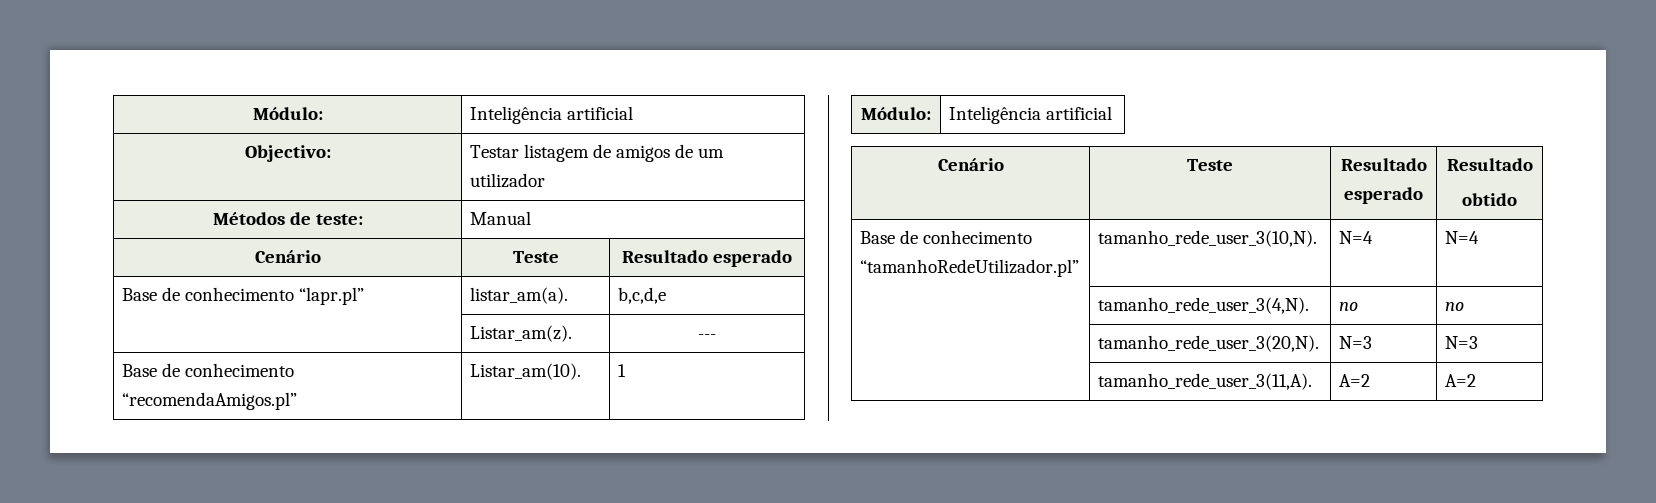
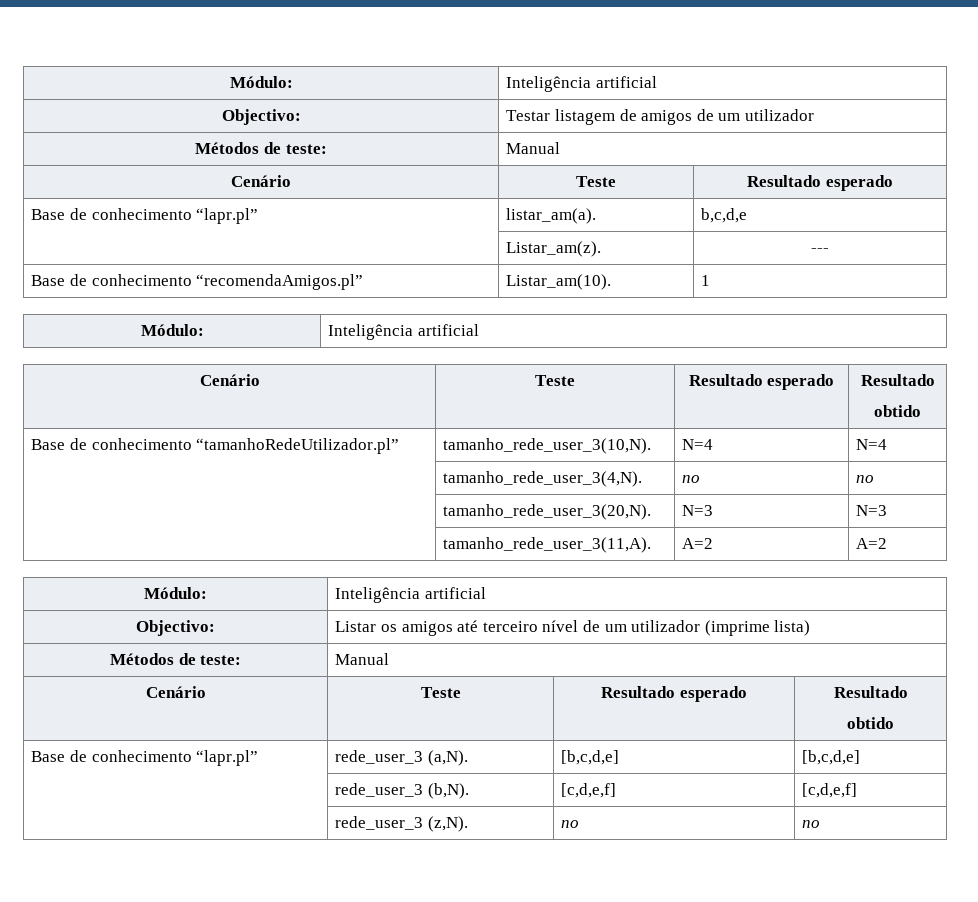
  | tamanho_rede_user_3(11,A). | A=2 | A=2
+ Módulo: | Inteligência artificial
+ Objectivo: | Listar os amigos até terceiro nível de um utilizador (imprime lista)
+ Métodos de teste: | Manual
+ Cenário | Teste | Resultado esperado | Resultado
+ obtido
+ Base de conhecimento “lapr.pl” | rede_user_3 (a,N). | [b,c,d,e] | [b,c,d,e]
+ | rede_user_3 (b,N). | [c,d,e,f] | [c,d,e,f]
+ | rede_user_3 (z,N). | no | no

